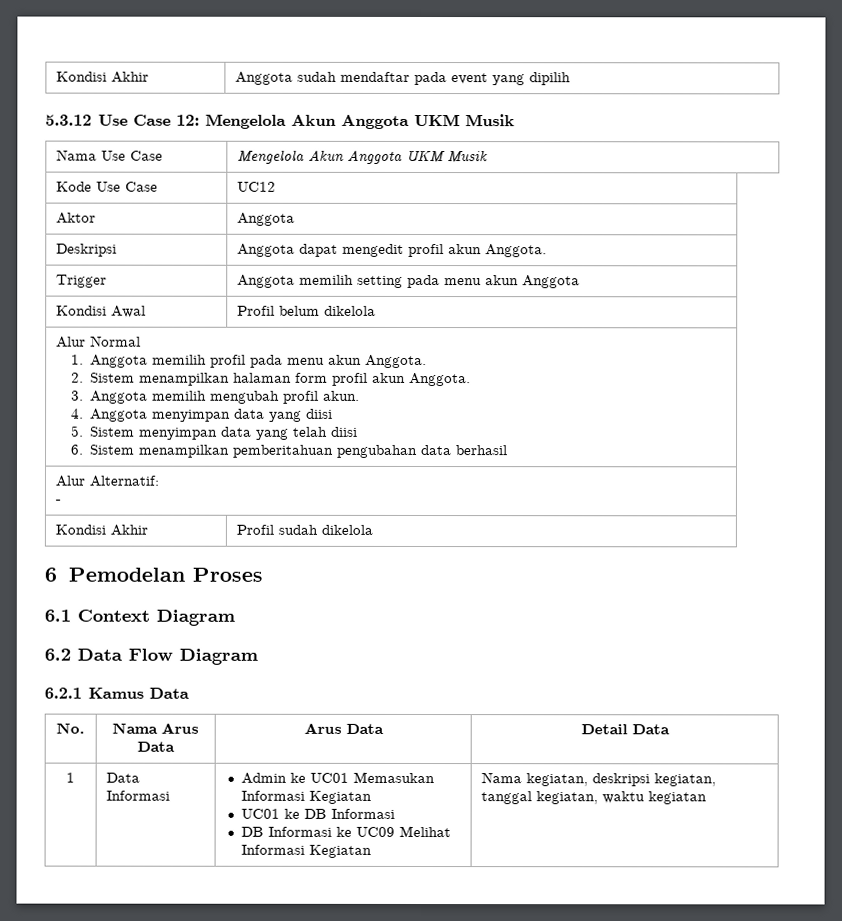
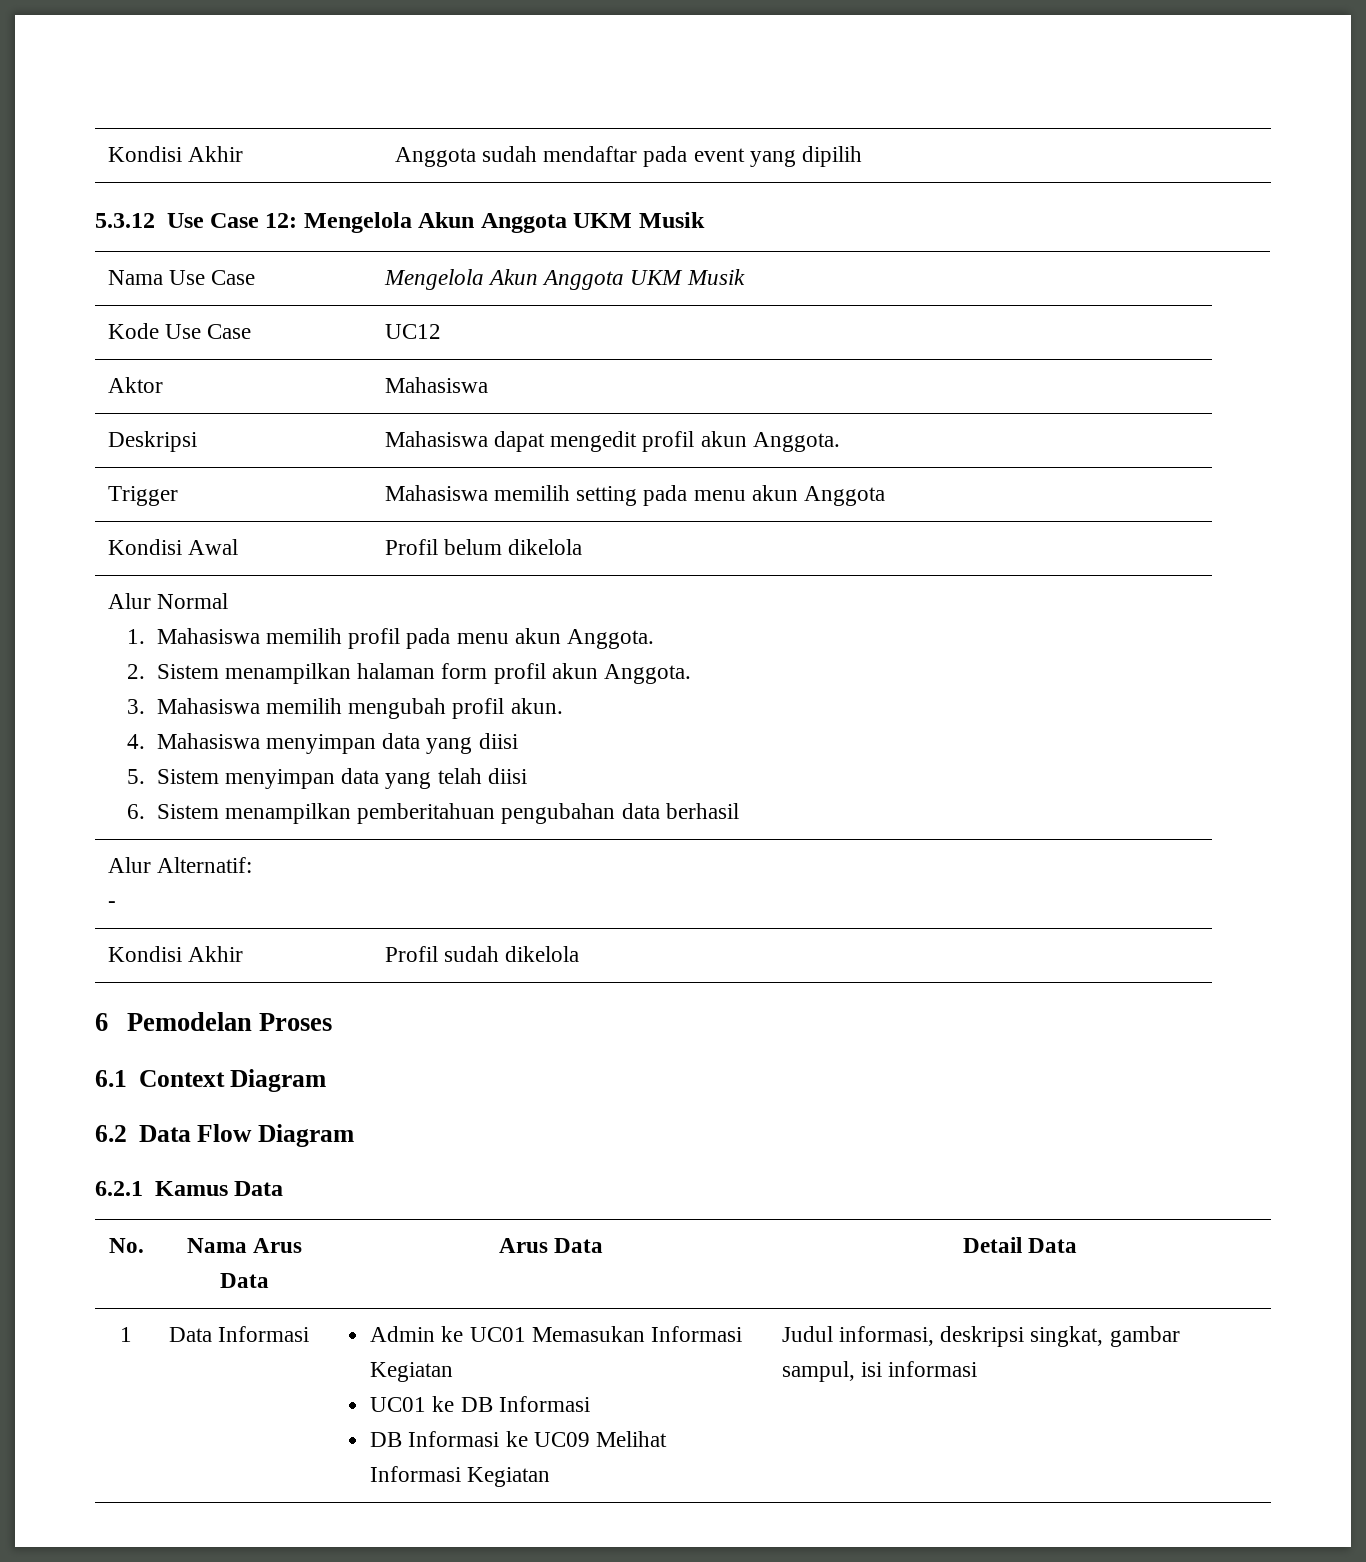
- Aktor | Anggota
+ Aktor | Mahasiswa
- Deskripsi | Anggota dapat mengedit profil akun Anggota.
+ Deskripsi | Mahasiswa dapat mengedit profil akun Anggota.
- Trigger | Anggota memilih setting pada menu akun Anggota
+ Trigger | Mahasiswa memilih setting pada menu akun Anggota
- 1. Anggota memilih profil pada menu akun Anggota.
+ 1. Mahasiswa memilih profil pada menu akun Anggota.
- 3. Anggota memilih mengubah profil akun.
+ 3. Mahasiswa memilih mengubah profil akun.
- 4. Anggota menyimpan data yang diisi
+ 4. Mahasiswa menyimpan data yang diisi
  1 | Data Informasi | Admin ke UC01 Memasukan Informasi Kegiatan
  UC01 ke DB Informasi
- DB Informasi ke UC09 Melihat Informasi Kegiatan | Nama kegiatan, deskripsi kegiatan, tanggal kegiatan, waktu kegiatan
+ DB Informasi ke UC09 Melihat Informasi Kegiatan | Judul informasi, deskripsi singkat, gambar sampul, isi informasi

